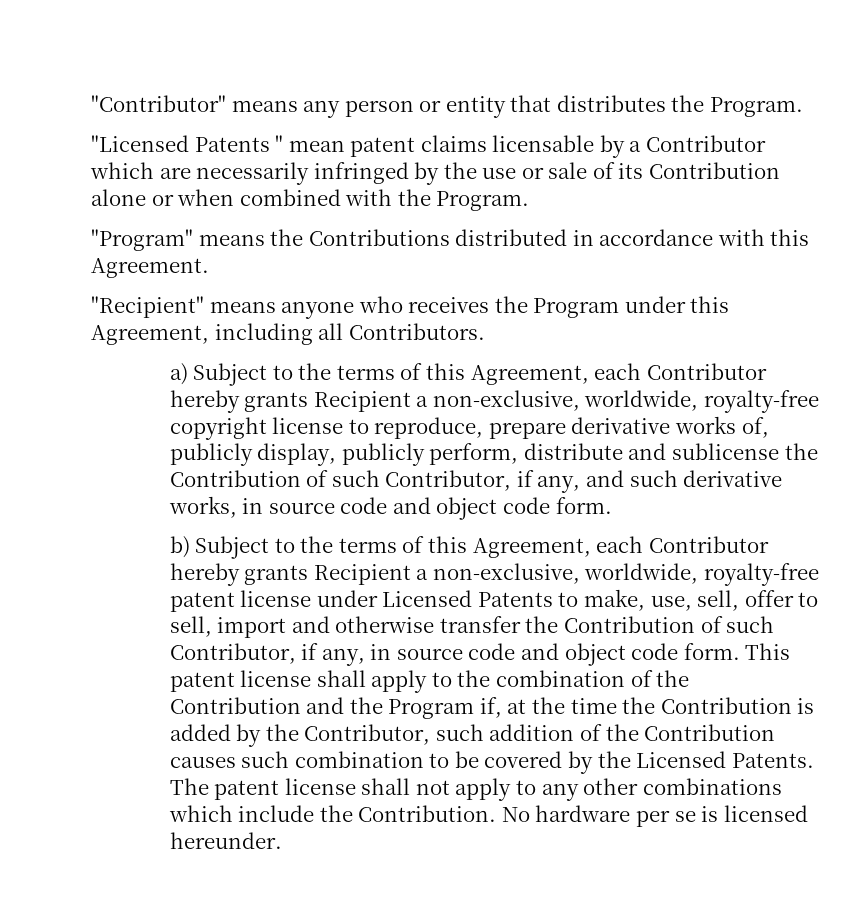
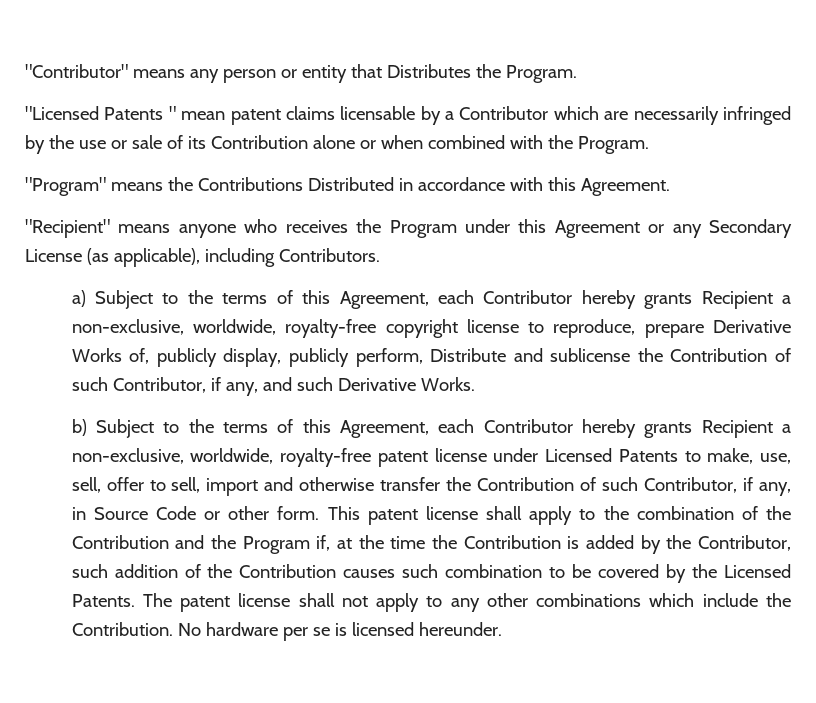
- "Contributor" means any person or entity that distributes the Program.
+ "Contributor" means any person or entity that Distributes the Program.
- "Program" means the Contributions distributed in accordance with this Agreement.
+ "Program" means the Contributions Distributed in accordance with this Agreement.
- "Recipient" means anyone who receives the Program under this Agreement, including all Contributors.
+ "Recipient" means anyone who receives the Program under this Agreement or any Secondary License (as applicable), including Contributors.
- a) Subject to the terms of this Agreement, each Contributor hereby grants Recipient a non-exclusive, worldwide, royalty-free copyright license to reproduce, prepare derivative works of, publicly display, publicly perform, distribute and sublicense the Contribution of such Contributor, if any, and such derivative works, in source code and object code form.
+ a) Subject to the terms of this Agreement, each Contributor hereby grants Recipient a non-exclusive, worldwide, royalty-free copyright license to reproduce, prepare Derivative Works of, publicly display, publicly perform, Distribute and sublicense the Contribution of such Contributor, if any, and such Derivative Works.
- b) Subject to the terms of this Agreement, each Contributor hereby grants Recipient a non-exclusive, worldwide, royalty-free patent license under Licensed Patents to make, use, sell, offer to sell, import and otherwise transfer the Contribution of such Contributor, if any, in source code and object code form.
+ b) Subject to the terms of this Agreement, each Contributor hereby grants Recipient a non-exclusive, worldwide, royalty-free patent license under Licensed Patents to make, use, sell, offer to sell, import and otherwise transfer the Contribution of such Contributor, if any, in Source Code or other form.

